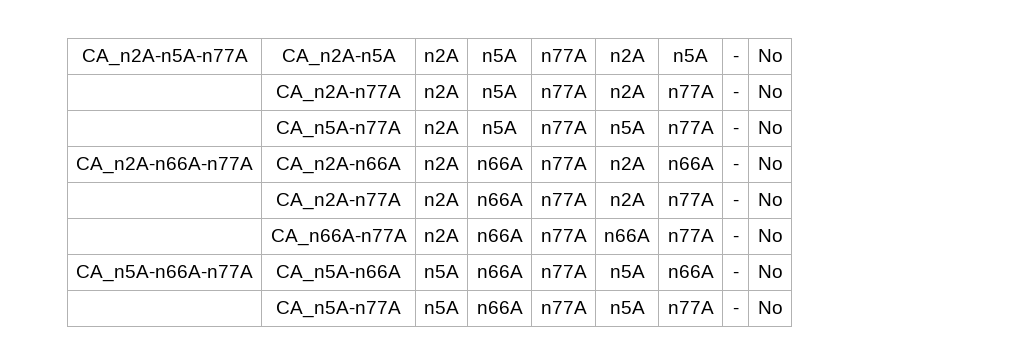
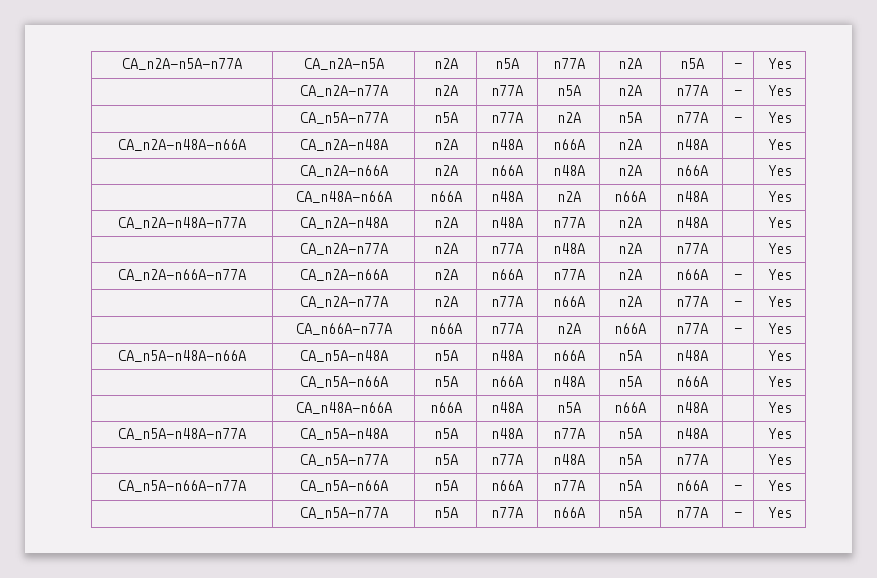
- CA_n2A-n5A-n77A | CA_n2A-n5A | n2A | n5A | n77A | n2A | n5A | - | No
- | CA_n2A-n77A | n2A | n5A | n77A | n2A | n77A | - | No
- | CA_n5A-n77A | n2A | n5A | n77A | n5A | n77A | - | No
+ CA_n2A-n5A-n77A | CA_n2A-n5A | n2A | n5A | n77A | n2A | n5A | - | Yes
+ | CA_n2A-n77A | n2A | n77A | n5A | n2A | n77A | - | Yes
+ | CA_n5A-n77A | n5A | n77A | n2A | n5A | n77A | - | Yes
+ CA_n2A-n48A-n66A | CA_n2A-n48A | n2A | n48A | n66A | n2A | n48A | | Yes
+ | CA_n2A-n66A | n2A | n66A | n48A | n2A | n66A | | Yes
+ | CA_n48A-n66A | n66A | n48A | n2A | n66A | n48A | | Yes
+ CA_n2A-n48A-n77A | CA_n2A-n48A | n2A | n48A | n77A | n2A | n48A | | Yes
+ | CA_n2A-n77A | n2A | n77A | n48A | n2A | n77A | | Yes
- CA_n2A-n66A-n77A | CA_n2A-n66A | n2A | n66A | n77A | n2A | n66A | - | No
- | CA_n2A-n77A | n2A | n66A | n77A | n2A | n77A | - | No
- | CA_n66A-n77A | n2A | n66A | n77A | n66A | n77A | - | No
+ CA_n2A-n66A-n77A | CA_n2A-n66A | n2A | n66A | n77A | n2A | n66A | - | Yes
+ | CA_n2A-n77A | n2A | n77A | n66A | n2A | n77A | - | Yes
+ | CA_n66A-n77A | n66A | n77A | n2A | n66A | n77A | - | Yes
+ CA_n5A-n48A-n66A | CA_n5A-n48A | n5A | n48A | n66A | n5A | n48A | | Yes
+ | CA_n5A-n66A | n5A | n66A | n48A | n5A | n66A | | Yes
+ | CA_n48A-n66A | n66A | n48A | n5A | n66A | n48A | | Yes
+ CA_n5A-n48A-n77A | CA_n5A-n48A | n5A | n48A | n77A | n5A | n48A | | Yes
+ | CA_n5A-n77A | n5A | n77A | n48A | n5A | n77A | | Yes
- CA_n5A-n66A-n77A | CA_n5A-n66A | n5A | n66A | n77A | n5A | n66A | - | No
- | CA_n5A-n77A | n5A | n66A | n77A | n5A | n77A | - | No
+ CA_n5A-n66A-n77A | CA_n5A-n66A | n5A | n66A | n77A | n5A | n66A | - | Yes
+ | CA_n5A-n77A | n5A | n77A | n66A | n5A | n77A | - | Yes

